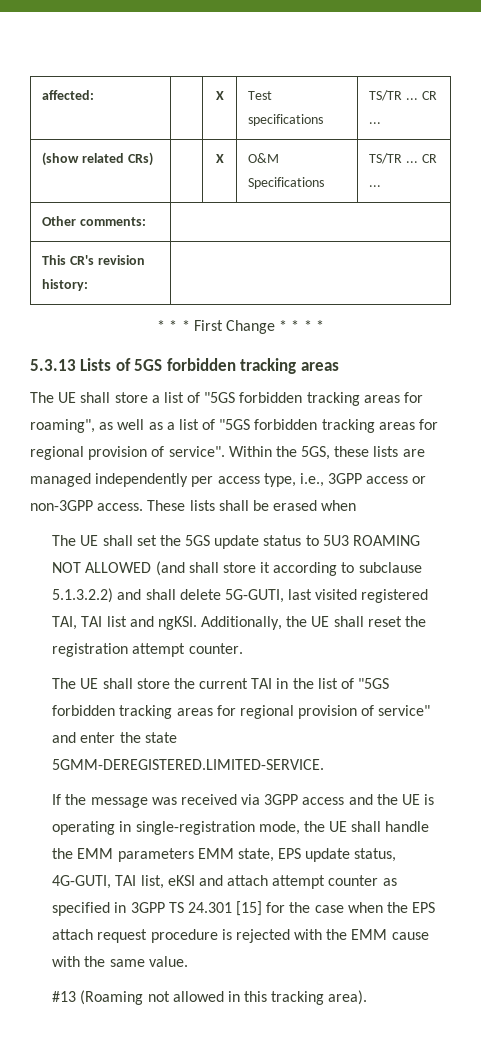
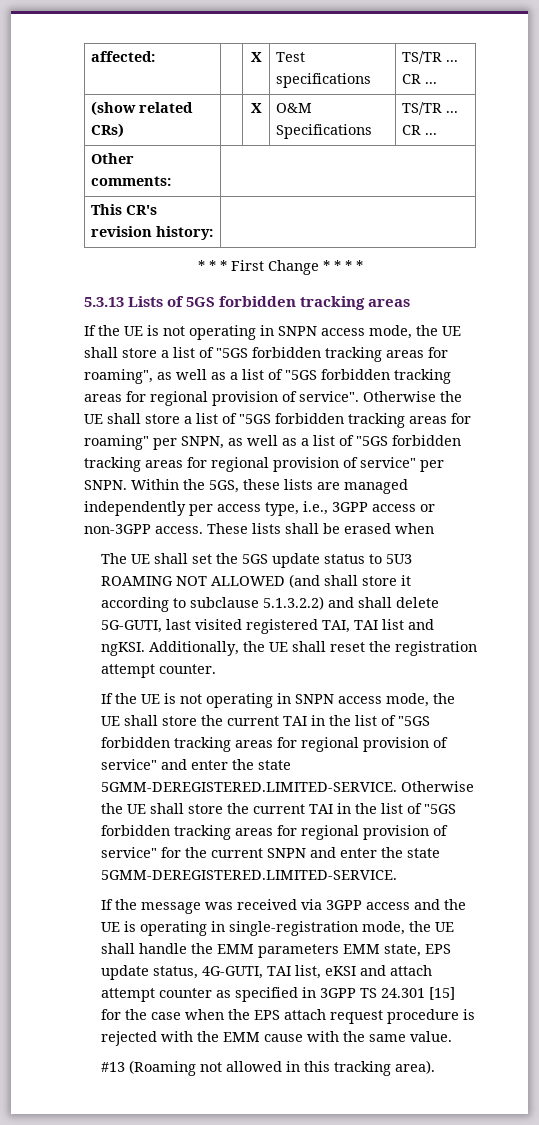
- The UE shall store a list of "5GS forbidden tracking areas for roaming", as well as a list of "5GS forbidden tracking areas for regional provision of service".
+ If the UE is not operating in SNPN access mode, the UE shall store a list of "5GS forbidden tracking areas for roaming", as well as a list of "5GS forbidden tracking areas for regional provision of service".
+ Otherwise the UE shall store a list of "5GS forbidden tracking areas for roaming" per SNPN, as well as a list of "5GS forbidden tracking areas for regional provision of service" per SNPN.
- The UE shall store the current TAI in the list of "5GS forbidden tracking areas for regional provision of service" and enter the state 5GMM-DEREGISTERED.LIMITED-SERVICE.
+ If the UE is not operating in SNPN access mode, the UE shall store the current TAI in the list of "5GS forbidden tracking areas for regional provision of service" and enter the state 5GMM-DEREGISTERED.LIMITED-SERVICE. Otherwise the UE shall store the current TAI in the list of "5GS forbidden tracking areas for regional provision of service" for the current SNPN and enter the state 5GMM-DEREGISTERED.LIMITED-SERVICE.

